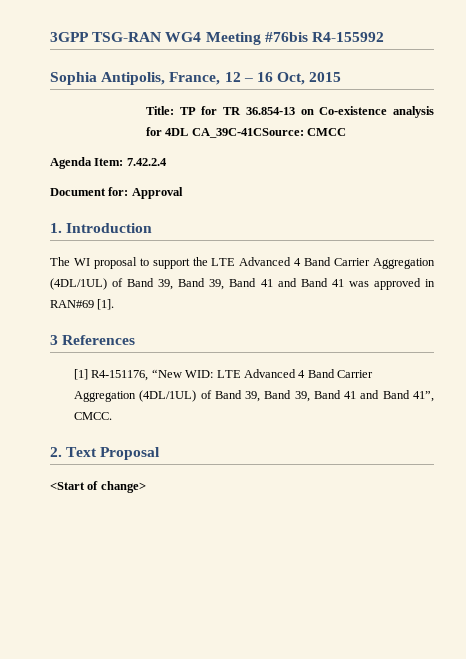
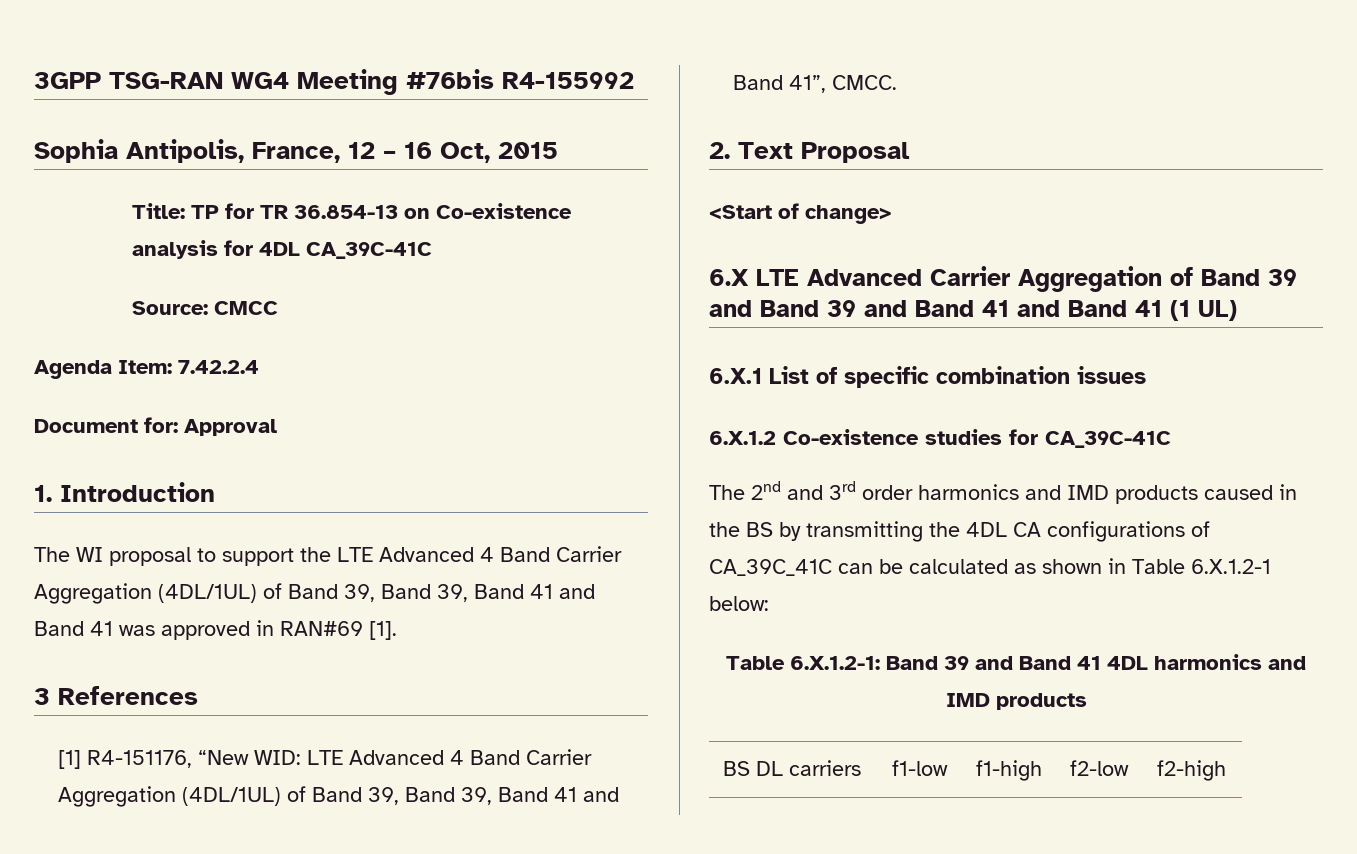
- Title: TP for TR 36.854-13 on Co-existence analysis for 4DL CA_39C-41CSource: CMCC
+ Title: TP for TR 36.854-13 on Co-existence analysis for 4DL CA_39C-41C
+ Source: CMCC
+ 6.X LTE Advanced Carrier Aggregation of Band 39 and Band 39 and Band 41 and Band 41 (1 UL)
+ 6.X.1 List of specific combination issues
+ 6.X.1.2 Co-existence studies for CA_39C-41C
+ The 2nd and 3rd order harmonics and IMD products caused in the BS by transmitting the 4DL CA configurations of CA_39C_41C can be calculated as shown in Table 6.X.1.2-1 below:
+ Table 6.X.1.2-1: Band 39 and Band 41 4DL harmonics and IMD products
+ BS DL carriers | f1-low | f1-high | f2-low | f2-high

